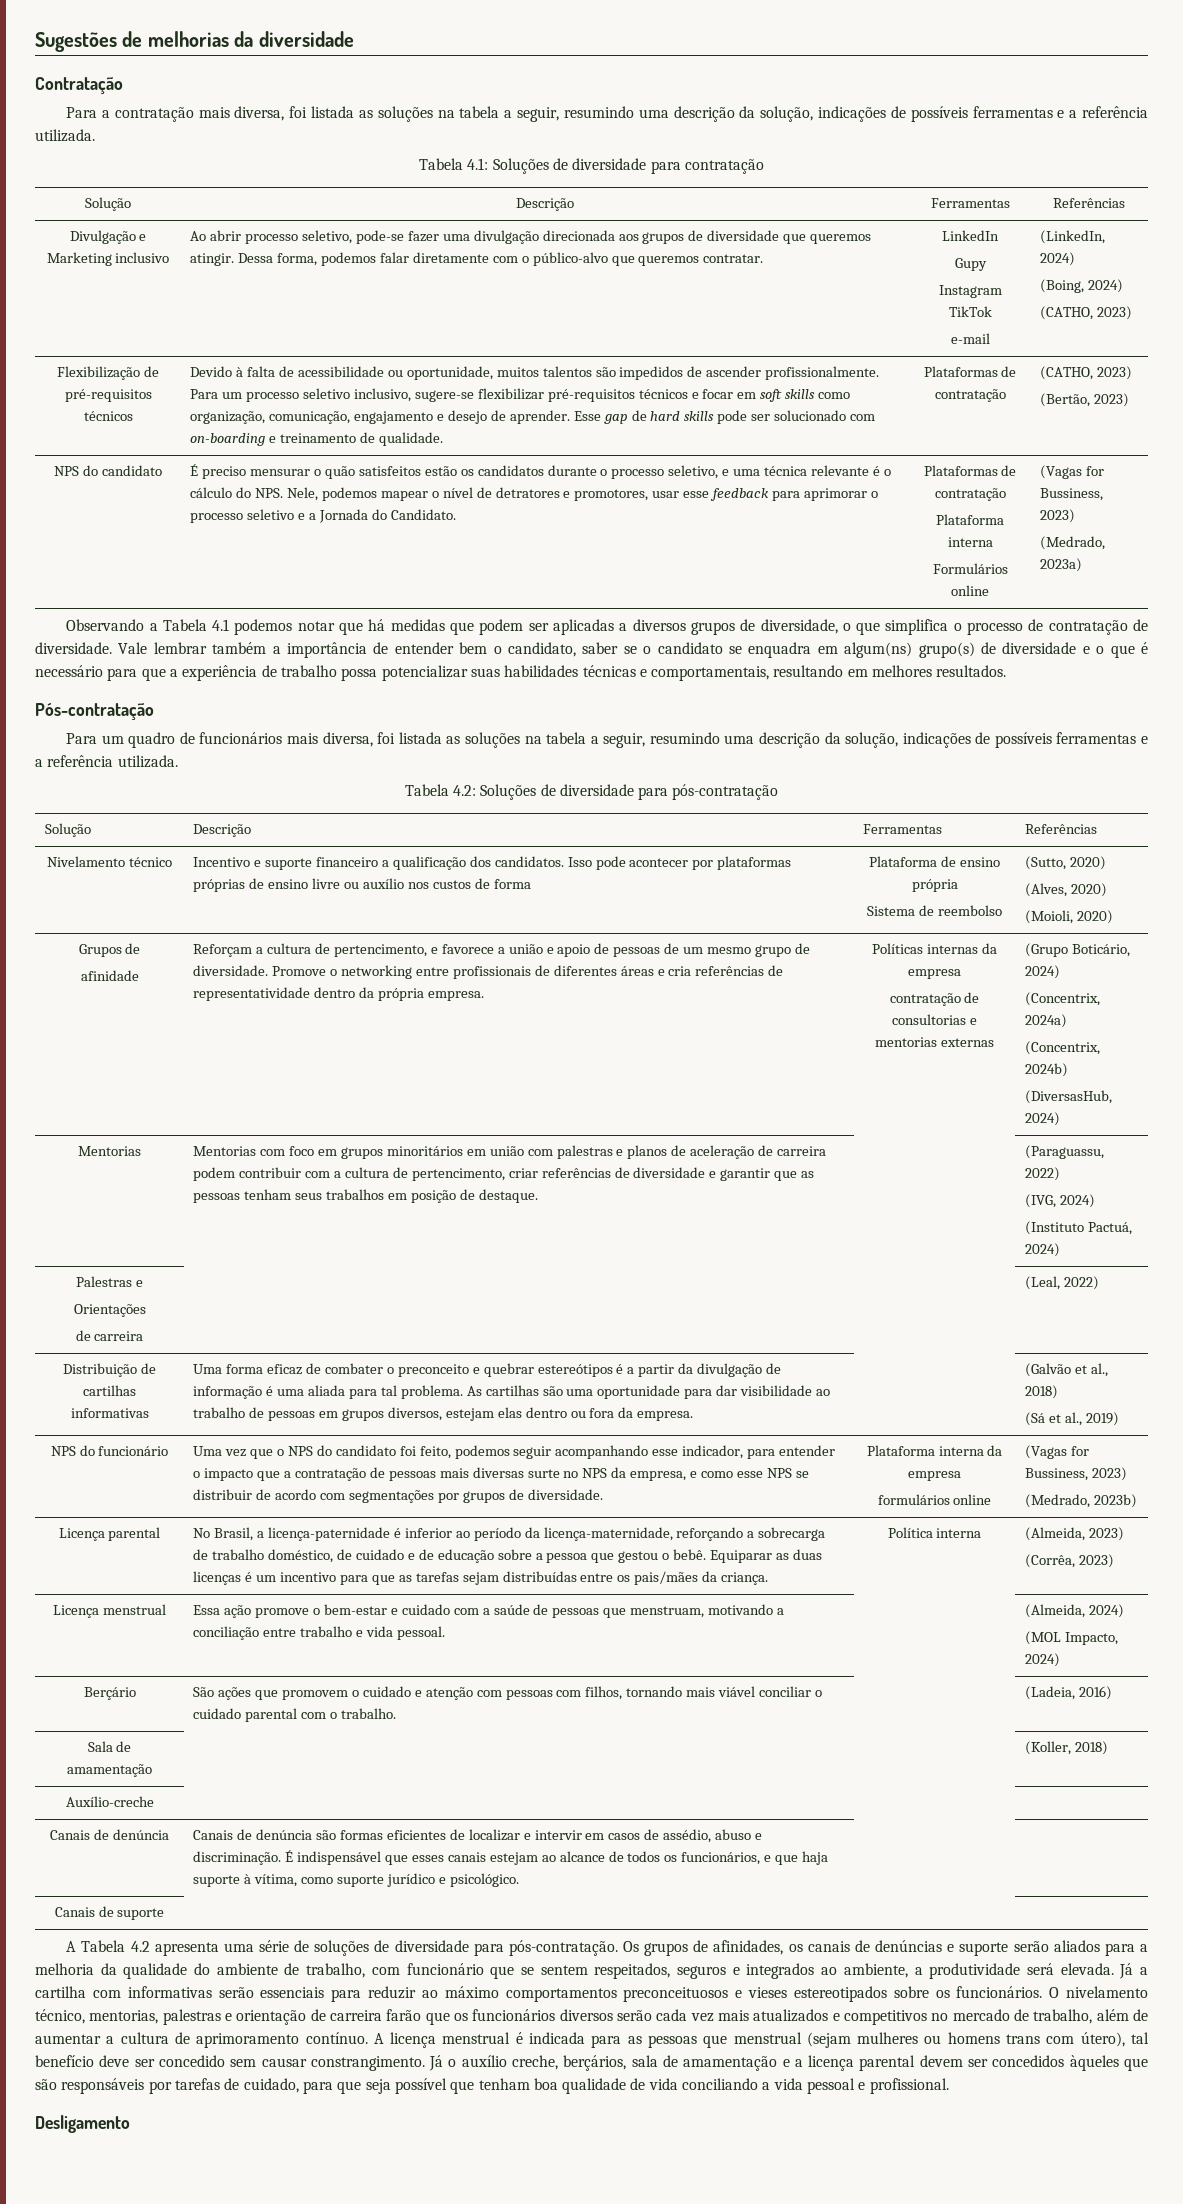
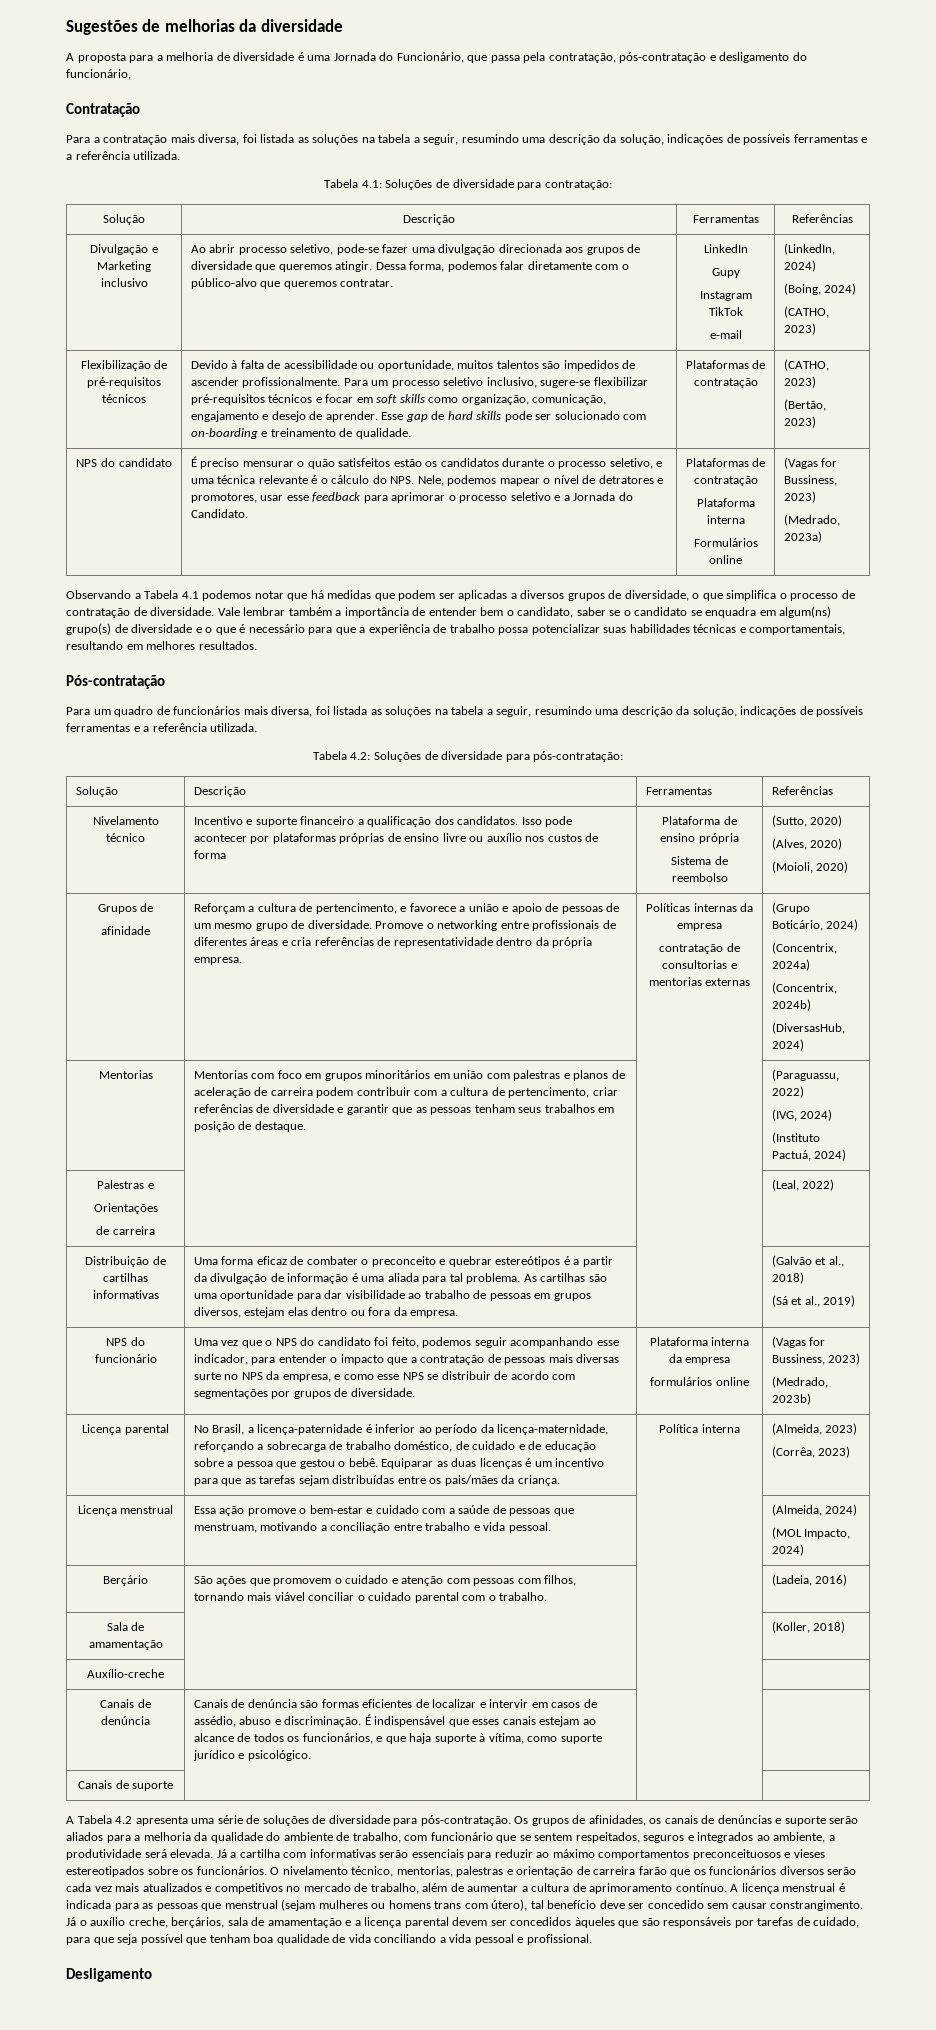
+ A proposta para a melhoria de diversidade é uma Jornada do Funcionário, que passa pela contratação, pós-contratação e desligamento do funcionário,
- Tabela 4.1: Soluções de diversidade para contratação
+ Tabela 4.1: Soluções de diversidade para contratação:
- Tabela 4.2: Soluções de diversidade para pós-contratação
+ Tabela 4.2: Soluções de diversidade para pós-contratação:

